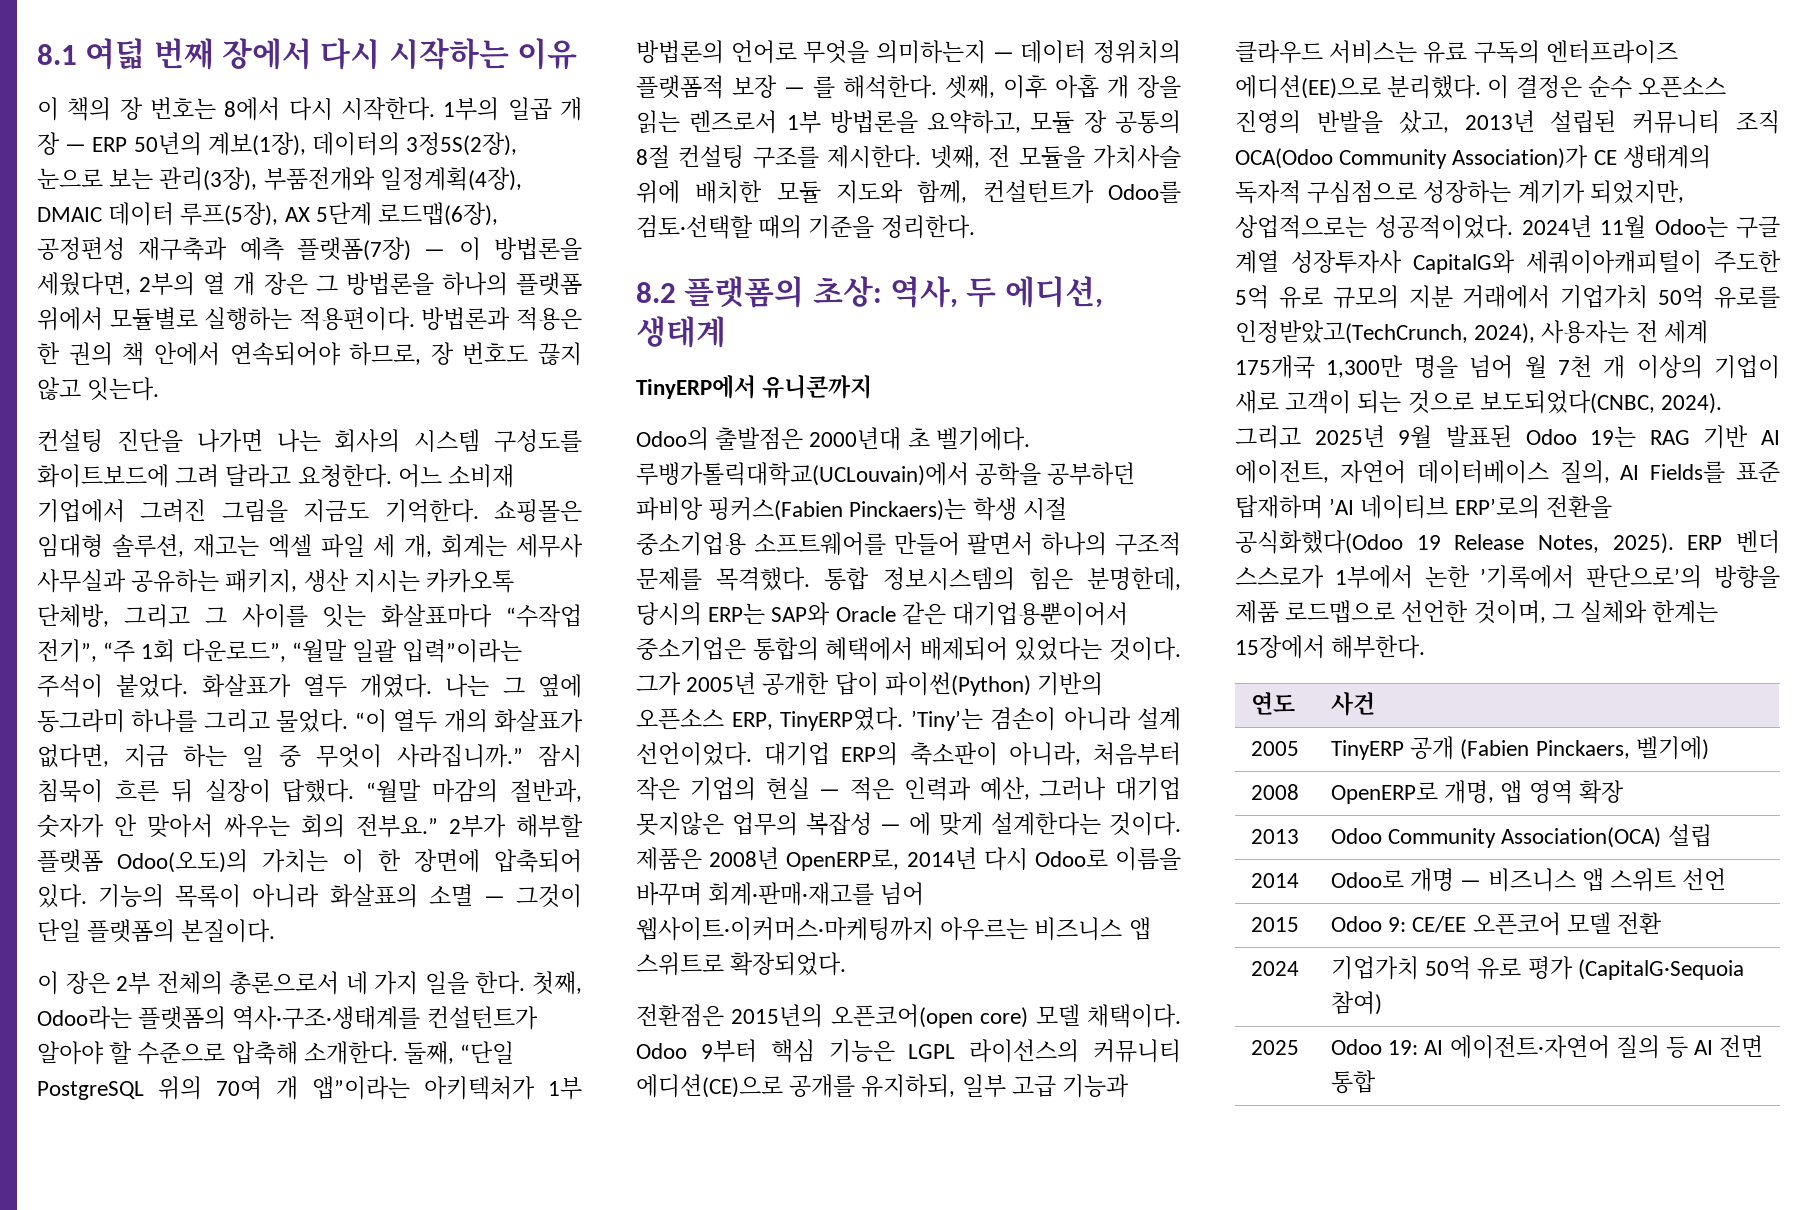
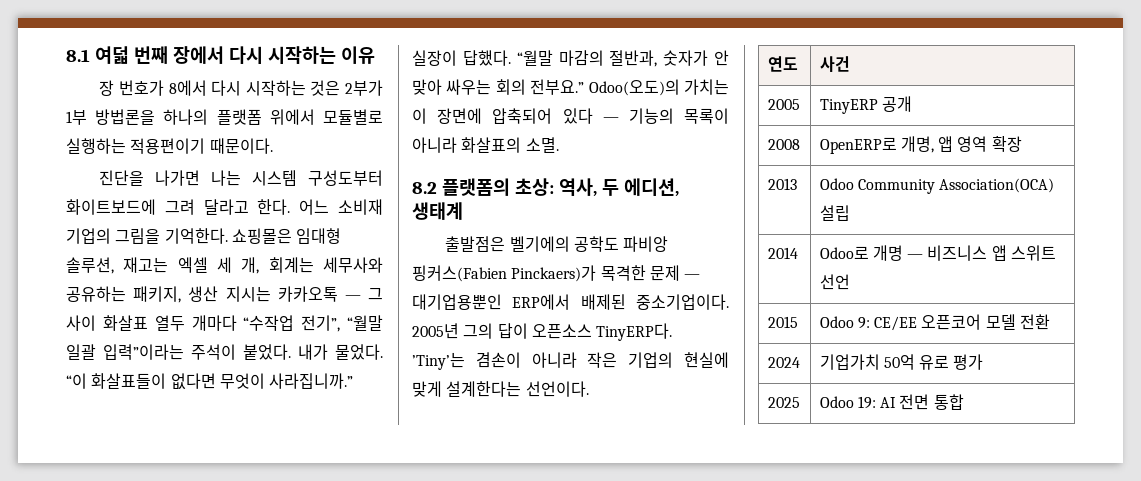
- 이 책의 장 번호는 8에서 다시 시작한다. 1부의 일곱 개 장 — ERP 50년의 계보(1장), 데이터의 3정5S(2장), 눈으로 보는 관리(3장), 부품전개와 일정계획(4장), DMAIC 데이터 루프(5장), AX 5단계 로드맵(6장), 공정편성 재구축과 예측 플랫폼(7장) — 이 방법론을 세웠다면, 2부의 열 개 장은 그 방법론을 하나의 플랫폼 위에서 모듈별로 실행하는 적용편이다. 방법론과 적용은 한 권의 책 안에서 연속되어야 하므로, 장 번호도 끊지 않고 잇는다.
- 컨설팅 진단을 나가면 나는 회사의 시스템 구성도를 화이트보드에 그려 달라고 요청한다.
+ 장 번호가 8에서 다시 시작하는 것은 2부가 1부 방법론을 하나의 플랫폼 위에서 모듈별로 실행하는 적용편이기 때문이다.
+ 진단을 나가면 나는 시스템 구성도부터 화이트보드에 그려 달라고 한다.
- 어느 소비재 기업에서 그려진 그림을 지금도 기억한다.
+ 어느 소비재 기업의 그림을 기억한다.
- 쇼핑몰은 임대형 솔루션, 재고는 엑셀 파일 세 개, 회계는 세무사 사무실과 공유하는 패키지, 생산 지시는 카카오톡 단체방, 그리고 그 사이를 잇는 화살표마다 “수작업 전기”, “주 1회 다운로드”, “월말 일괄 입력”이라는 주석이 붙었다.
+ 쇼핑몰은 임대형 솔루션, 재고는 엑셀 세 개, 회계는 세무사와 공유하는 패키지, 생산 지시는 카카오톡 — 그 사이 화살표 열두 개마다 “수작업 전기”, “월말 일괄 입력”이라는 주석이 붙었다.
- 화살표가 열두 개였다. 나는 그 옆에 동그라미 하나를 그리고 물었다. “이 열두 개의 화살표가 없다면, 지금 하는 일 중 무엇이 사라집니까.” 잠시 침묵이 흐른 뒤 실장이 답했다.
+ 내가 물었다. “이 화살표들이 없다면 무엇이 사라집니까.” 실장이 답했다.
- “월말 마감의 절반과, 숫자가 안 맞아서 싸우는 회의 전부요.”
+ “월말 마감의 절반과, 숫자가 안 맞아 싸우는 회의 전부요.”
- 2부가 해부할 플랫폼 Odoo(오도)의 가치는 이 한 장면에 압축되어 있다. 기능의 목록이 아니라 화살표의 소멸 — 그것이 단일 플랫폼의 본질이다.
- 이 장은 2부 전체의 총론으로서 네 가지 일을 한다. 첫째, Odoo라는 플랫폼의 역사·구조·생태계를 컨설턴트가 알아야 할 수준으로 압축해 소개한다. 둘째, “단일 PostgreSQL 위의 70여 개 앱”이라는 아키텍처가 1부 방법론의 언어로 무엇을 의미하는지 — 데이터 정위치의 플랫폼적 보장 — 를 해석한다. 셋째, 이후 아홉 개 장을 읽는 렌즈로서 1부 방법론을 요약하고, 모듈 장 공통의 8절 컨설팅 구조를 제시한다. 넷째, 전 모듈을 가치사슬 위에 배치한 모듈 지도와 함께, 컨설턴트가 Odoo를 검토·선택할 때의 기준을 정리한다.
+ Odoo(오도)의 가치는 이 장면에 압축되어 있다 — 기능의 목록이 아니라 화살표의 소멸.
- TinyERP에서 유니콘까지
- Odoo의 출발점은 2000년대 초 벨기에다. 루뱅가톨릭대학교(UCLouvain)에서 공학을 공부하던 파비앙 핑커스(Fabien Pinckaers)는 학생 시절 중소기업용 소프트웨어를 만들어 팔면서 하나의 구조적 문제를 목격했다. 통합 정보시스템의 힘은 분명한데, 당시의 ERP는 SAP와 Oracle 같은 대기업용뿐이어서 중소기업은 통합의 혜택에서 배제되어 있었다는 것이다. 그가 2005년 공개한 답이 파이썬(Python) 기반의 오픈소스 ERP, TinyERP였다. ’Tiny’는 겸손이 아니라 설계 선언이었다. 대기업 ERP의 축소판이 아니라, 처음부터 작은 기업의 현실 — 적은 인력과 예산, 그러나 대기업 못지않은 업무의 복잡성 — 에 맞게 설계한다는 것이다. 제품은 2008년 OpenERP로, 2014년 다시 Odoo로 이름을 바꾸며 회계·판매·재고를 넘어 웹사이트·이커머스·마케팅까지 아우르는 비즈니스 앱 스위트로 확장되었다.
- 전환점은 2015년의 오픈코어(open core) 모델 채택이다. Odoo 9부터 핵심 기능은 LGPL 라이선스의 커뮤니티 에디션(CE)으로 공개를 유지하되, 일부 고급 기능과 클라우드 서비스는 유료 구독의 엔터프라이즈 에디션(EE)으로 분리했다. 이 결정은 순수 오픈소스 진영의 반발을 샀고, 2013년 설립된 커뮤니티 조직 OCA(Odoo Community Association)가 CE 생태계의 독자적 구심점으로 성장하는 계기가 되었지만, 상업적으로는 성공적이었다. 2024년 11월 Odoo는 구글 계열 성장투자사 CapitalG와 세쿼이아캐피털이 주도한 5억 유로 규모의 지분 거래에서 기업가치 50억 유로를 인정받았고(TechCrunch, 2024), 사용자는 전 세계 175개국 1,300만 명을 넘어 월 7천 개 이상의 기업이 새로 고객이 되는 것으로 보도되었다(CNBC, 2024). 그리고 2025년 9월 발표된 Odoo 19는 RAG 기반 AI 에이전트, 자연어 데이터베이스 질의, AI Fields를 표준 탑재하며 ’AI 네이티브 ERP’로의 전환을 공식화했다(Odoo 19 Release Notes, 2025). ERP 벤더 스스로가 1부에서 논한 ’기록에서 판단으로’의 방향을 제품 로드맵으로 선언한 것이며, 그 실체와 한계는 15장에서 해부한다.
+ 출발점은 벨기에의 공학도 파비앙 핑커스(Fabien Pinckaers)가 목격한 문제 — 대기업용뿐인 ERP에서 배제된 중소기업이다. 2005년 그의 답이 오픈소스 TinyERP다. ’Tiny’는 겸손이 아니라 작은 기업의 현실에 맞게 설계한다는 선언이다.
- 2005 | TinyERP 공개 (Fabien Pinckaers, 벨기에)
+ 2005 | TinyERP 공개
- 2024 | 기업가치 50억 유로 평가 (CapitalG·Sequoia 참여)
+ 2024 | 기업가치 50억 유로 평가
- 2025 | Odoo 19: AI 에이전트·자연어 질의 등 AI 전면 통합
+ 2025 | Odoo 19: AI 전면 통합

